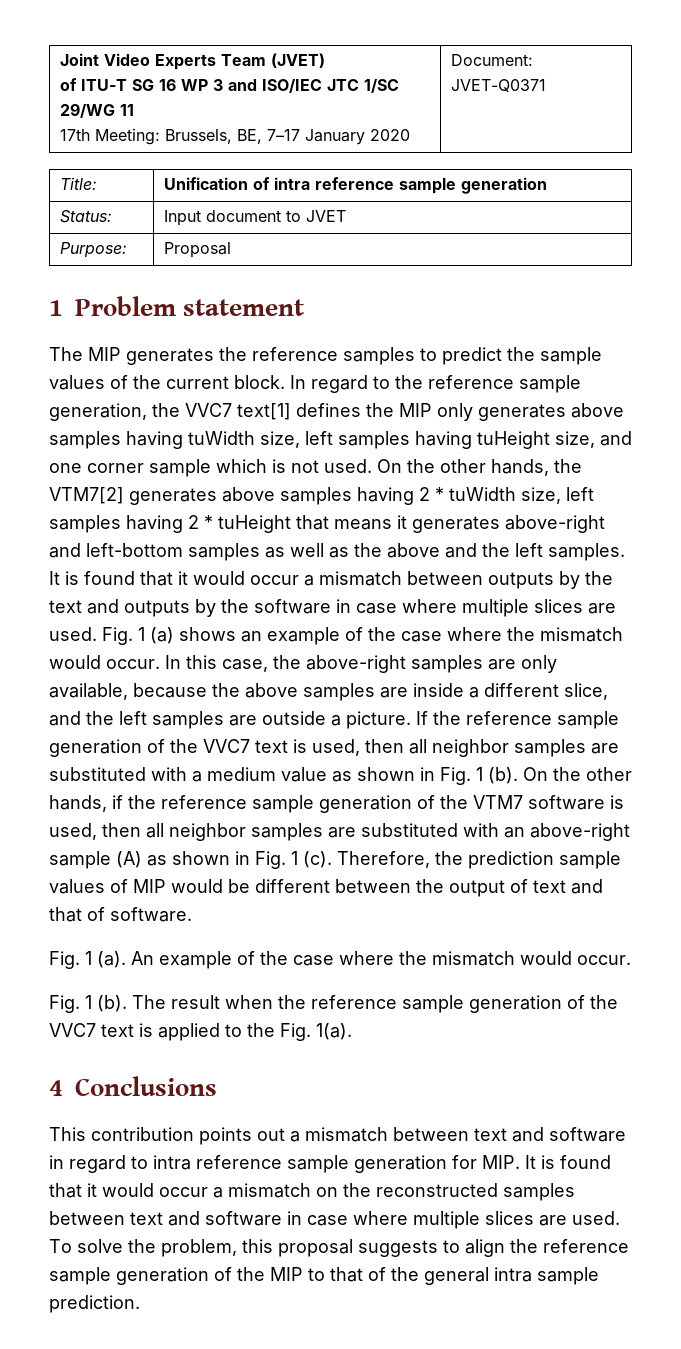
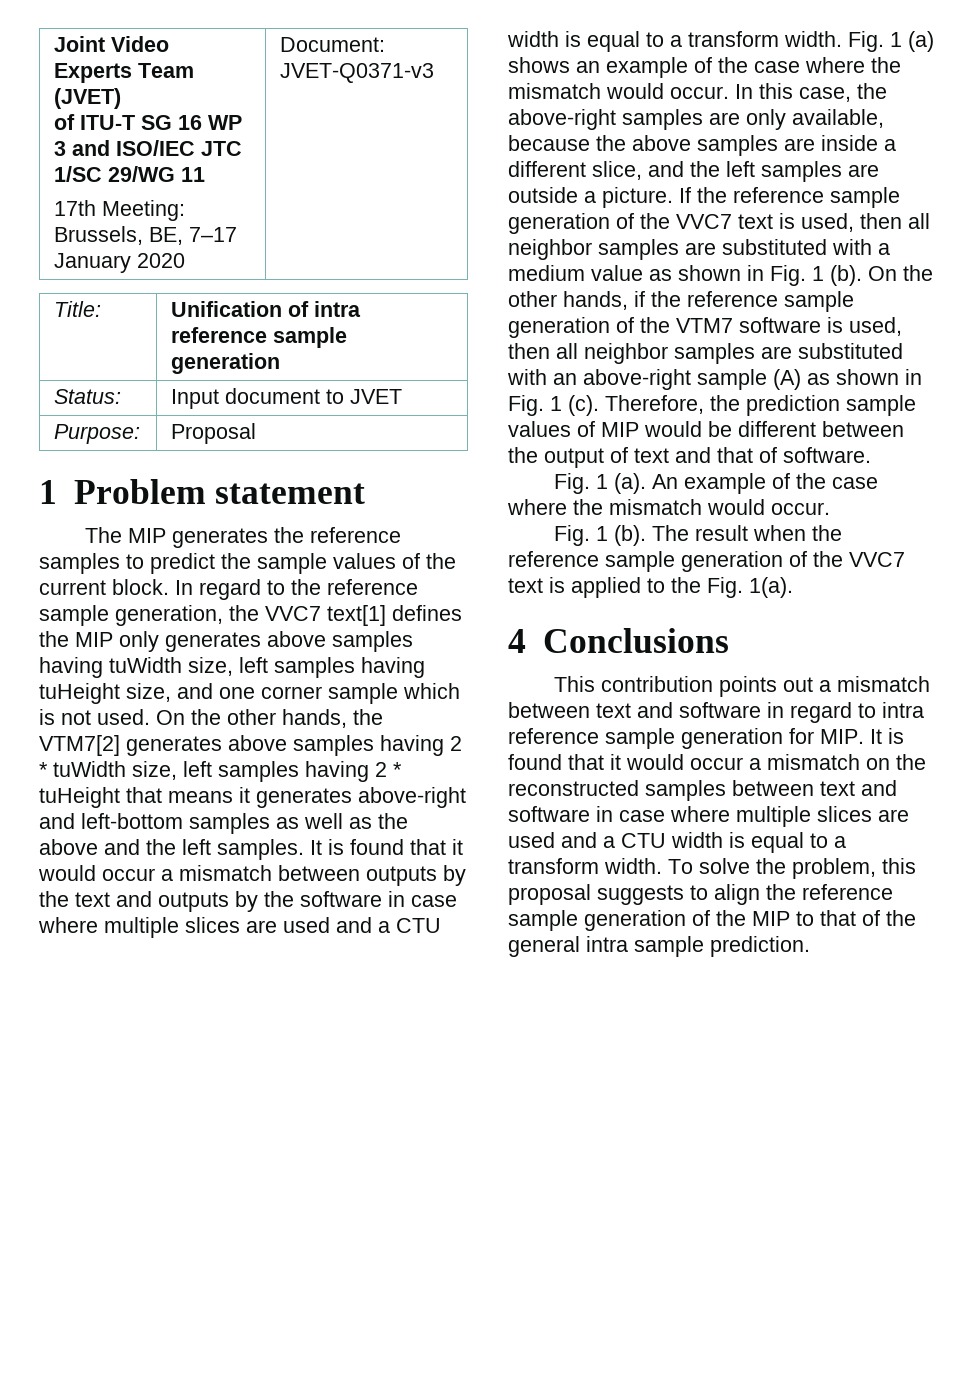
  Joint Video Experts Team (JVET)
  of ITU-T SG 16 WP 3 and ISO/IEC JTC 1/SC 29/WG 11
- 17th Meeting: Brussels, BE, 7–17 January 2020 | Document: JVET-Q0371
+ 17th Meeting: Brussels, BE, 7–17 January 2020 | Document: JVET-Q0371-v3
- It is found that it would occur a mismatch between outputs by the text and outputs by the software in case where multiple slices are used.
+ It is found that it would occur a mismatch between outputs by the text and outputs by the software in case where multiple slices are used and a CTU width is equal to a transform width.
- This contribution points out a mismatch between text and software in regard to intra reference sample generation for MIP. It is found that it would occur a mismatch on the reconstructed samples between text and software in case where multiple slices are used.
+ This contribution points out a mismatch between text and software in regard to intra reference sample generation for MIP. It is found that it would occur a mismatch on the reconstructed samples between text and software in case where multiple slices are used and a CTU width is equal to a transform width.

